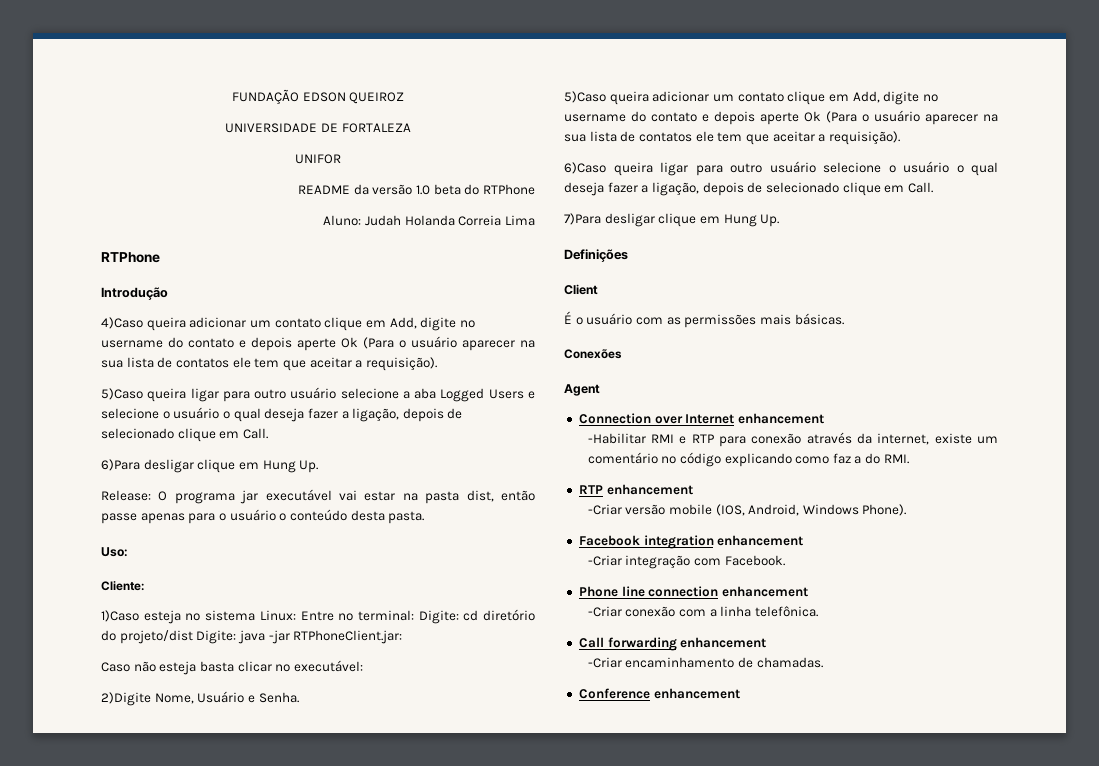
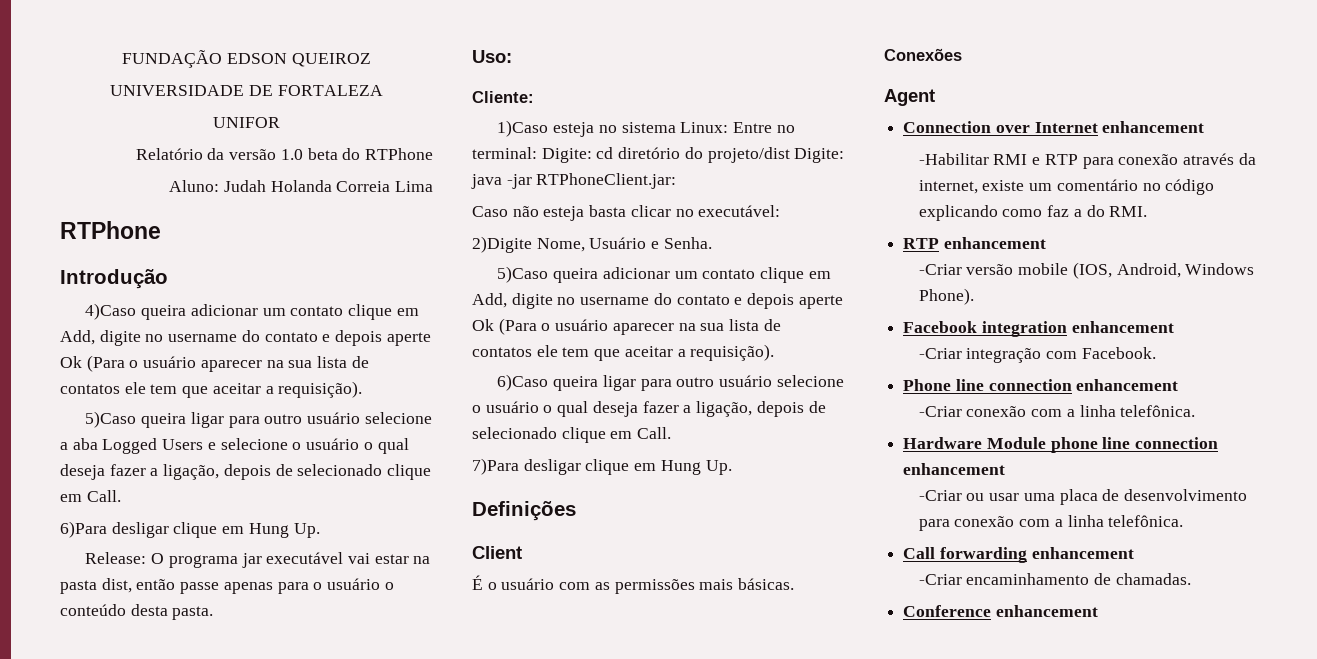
- README da versão 1.0 beta do RTPhone
+ Relatório da versão 1.0 beta do RTPhone
+ Hardware Module phone line connection enhancement
+ -Criar ou usar uma placa de desenvolvimento para conexão com a linha telefônica.

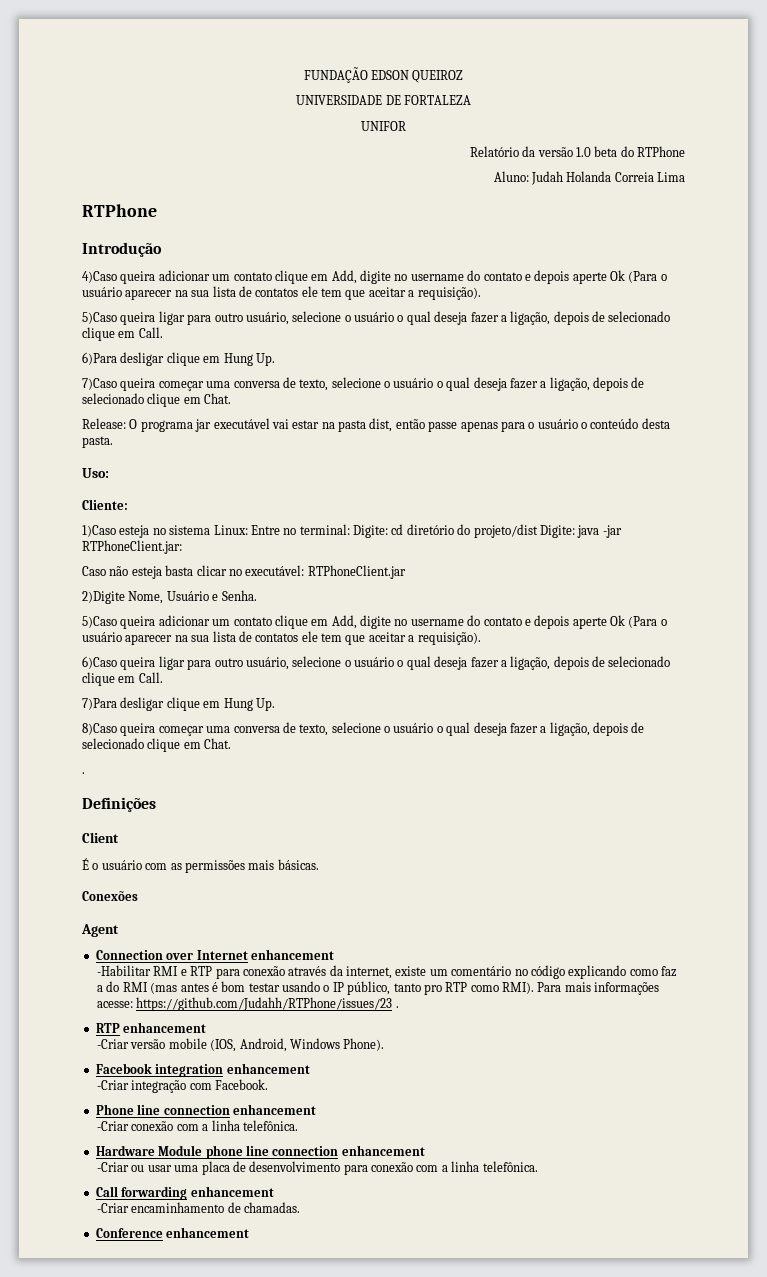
- 5)Caso queira ligar para outro usuário selecione a aba Logged Users e selecione o usuário o qual deseja fazer a ligação, depois de selecionado clique em Call.
+ 5)Caso queira ligar para outro usuário, selecione o usuário o qual deseja fazer a ligação, depois de selecionado clique em Call.
+ 7)Caso queira começar uma conversa de texto, selecione o usuário o qual deseja fazer a ligação, depois de selecionado clique em Chat.
- Caso não esteja basta clicar no executável:
+ Caso não esteja basta clicar no executável: RTPhoneClient.jar
- 6)Caso queira ligar para outro usuário selecione o usuário o qual deseja fazer a ligação, depois de selecionado clique em Call.
+ 6)Caso queira ligar para outro usuário, selecione o usuário o qual deseja fazer a ligação, depois de selecionado clique em Call.
+ 8)Caso queira começar uma conversa de texto, selecione o usuário o qual deseja fazer a ligação, depois de selecionado clique em Chat.
+ .
- -Habilitar RMI e RTP para conexão através da internet, existe um comentário no código explicando como faz a do RMI.
+ -Habilitar RMI e RTP para conexão através da internet, existe um comentário no código explicando como faz a do RMI (mas antes é bom testar usando o IP público, tanto pro RTP como RMI). Para mais informações acesse: https://github.com/Judahh/RTPhone/issues/23 .

